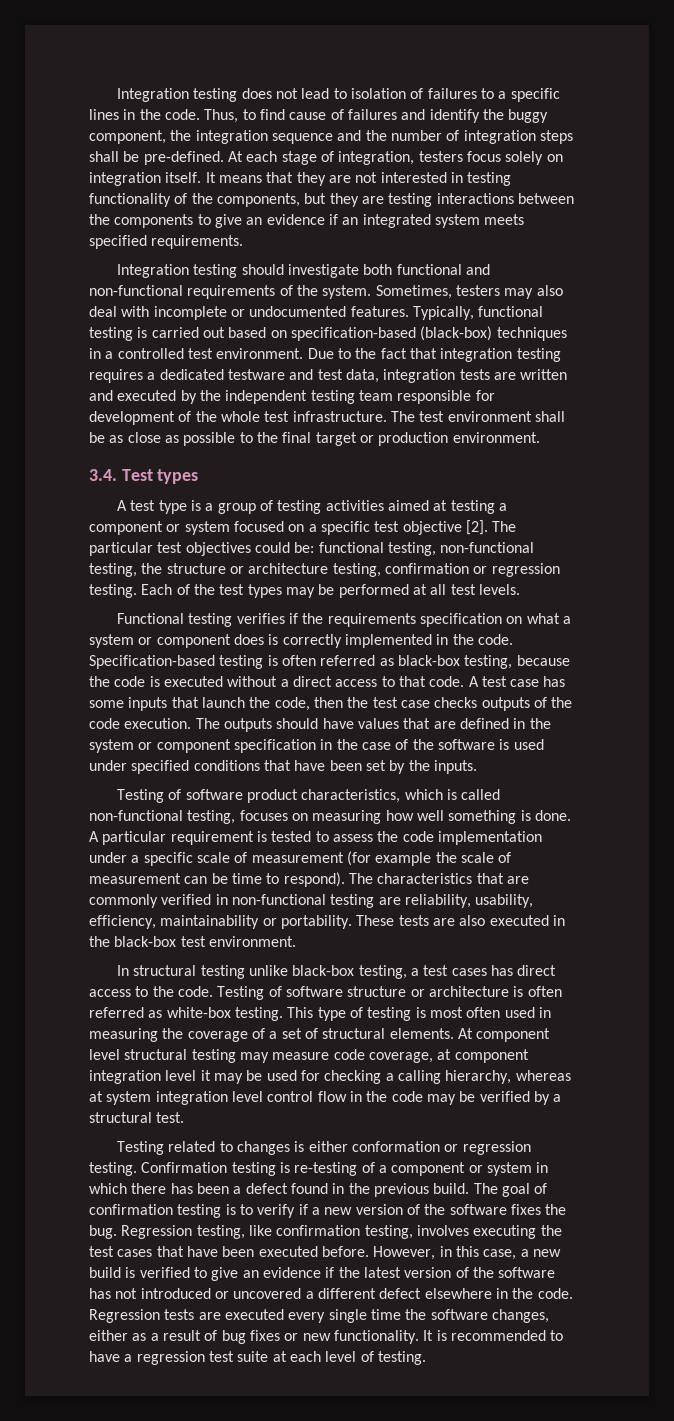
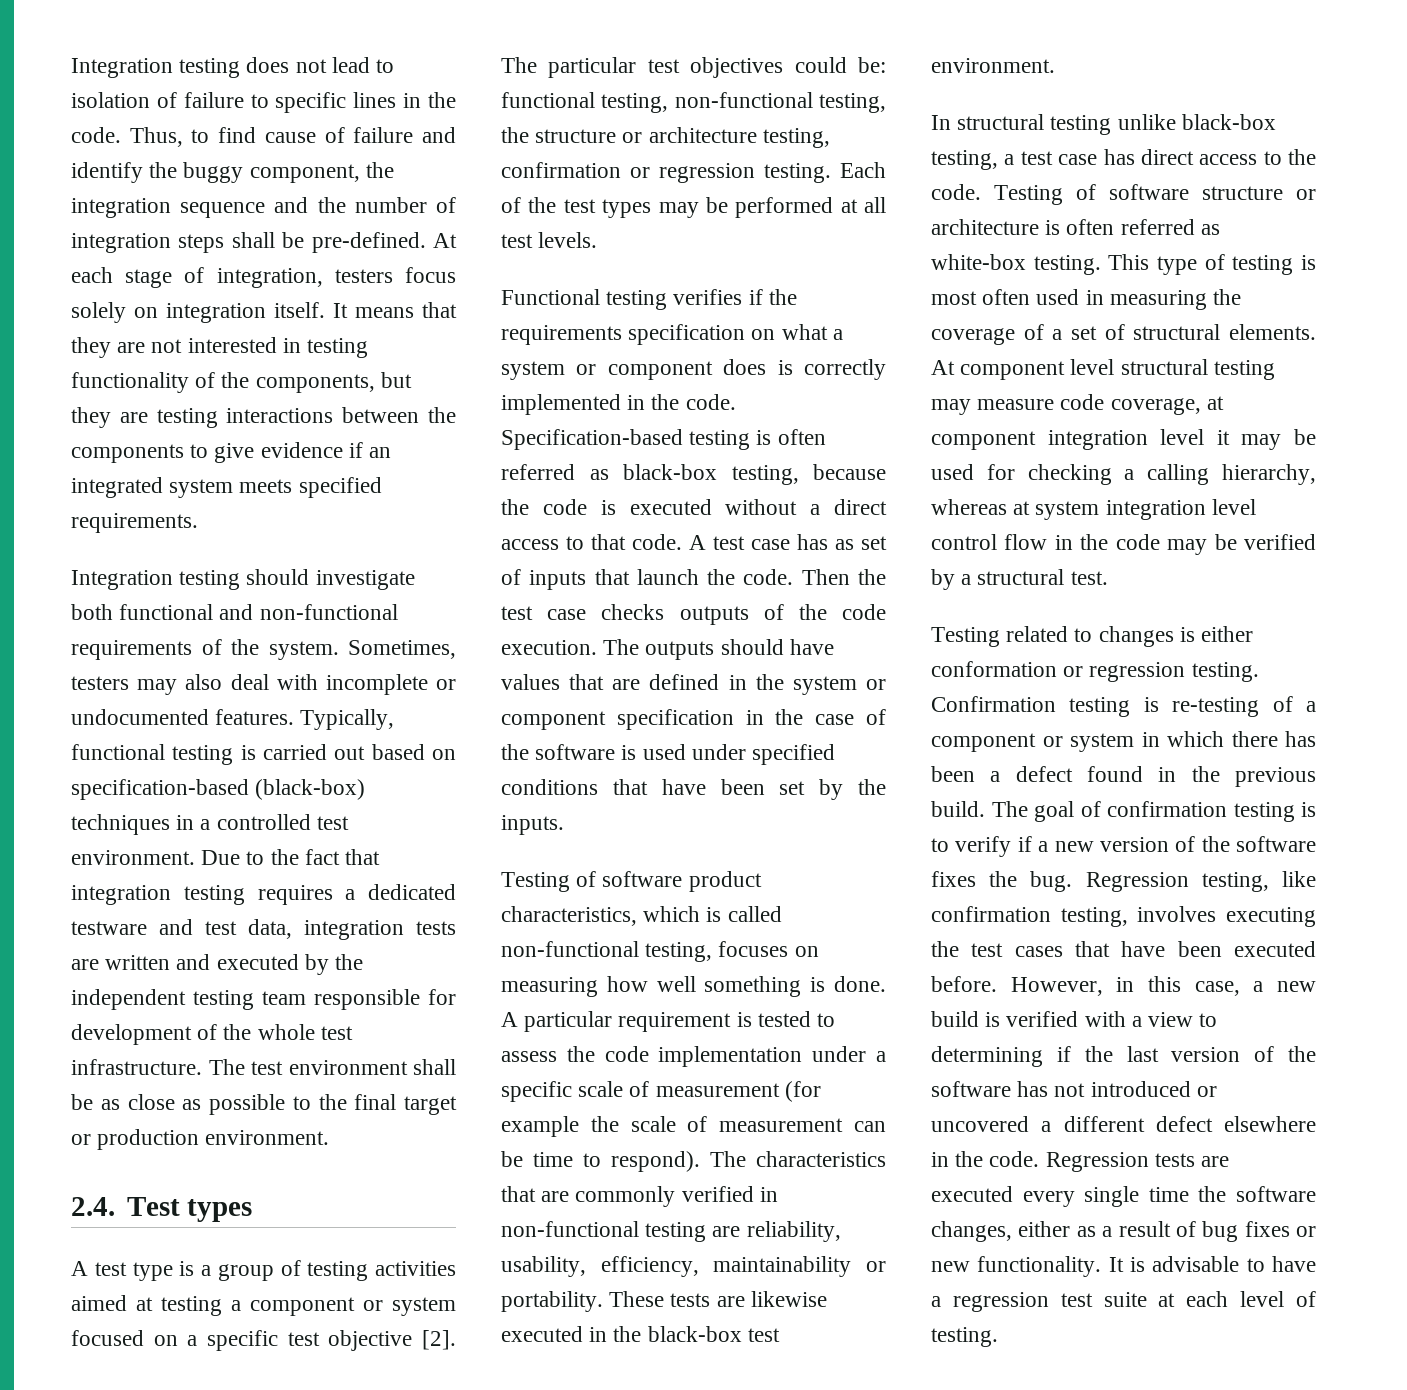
- Integration testing does not lead to isolation of failures to a specific lines in the code.
+ Integration testing does not lead to isolation of failure to specific lines in the code.
- Thus, to find cause of failures and identify the buggy component, the integration sequence and the number of integration steps shall be pre-defined.
+ Thus, to find cause of failure and identify the buggy component, the integration sequence and the number of integration steps shall be pre-defined.
- It means that they are not interested in testing functionality of the components, but they are testing interactions between the components to give an evidence if an integrated system meets specified requirements.
+ It means that they are not interested in testing functionality of the components, but they are testing interactions between the components to give evidence if an integrated system meets specified requirements.
- 3.4. Test types
+ 2.4. Test types
- A test case has some inputs that launch the code, then the test case checks outputs of the code execution.
+ A test case has as set of inputs that launch the code. Then the test case checks outputs of the code execution.
- These tests are also executed in the black-box test environment.
+ These tests are likewise executed in the black-box test environment.
- In structural testing unlike black-box testing, a test cases has direct access to the code.
+ In structural testing unlike black-box testing, a test case has direct access to the code.
- However, in this case, a new build is verified to give an evidence if the latest version of the software has not introduced or uncovered a different defect elsewhere in the code.
+ However, in this case, a new build is verified with a view to determining if the last version of the software has not introduced or uncovered a different defect elsewhere in the code.
- It is recommended to have a regression test suite at each level of testing.
+ It is advisable to have a regression test suite at each level of testing.

